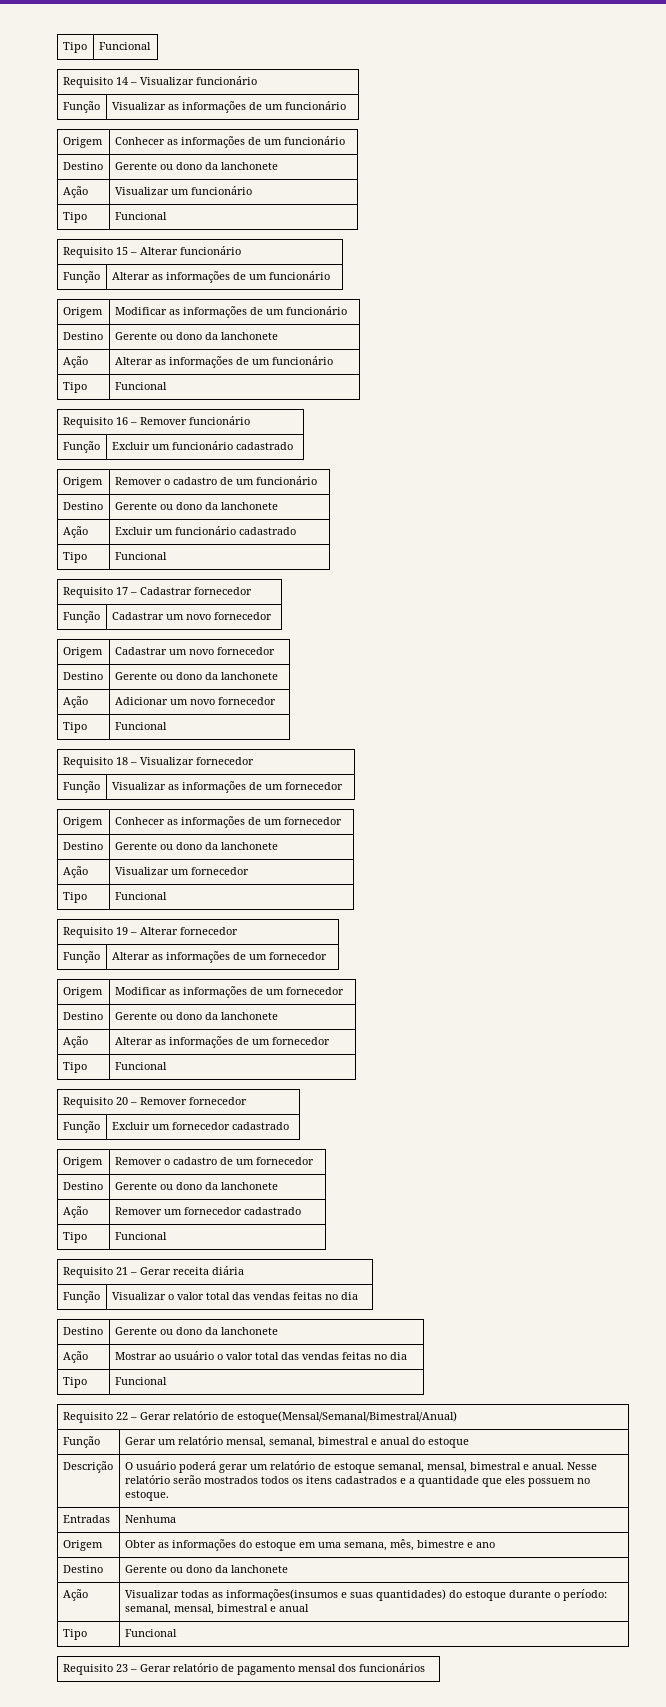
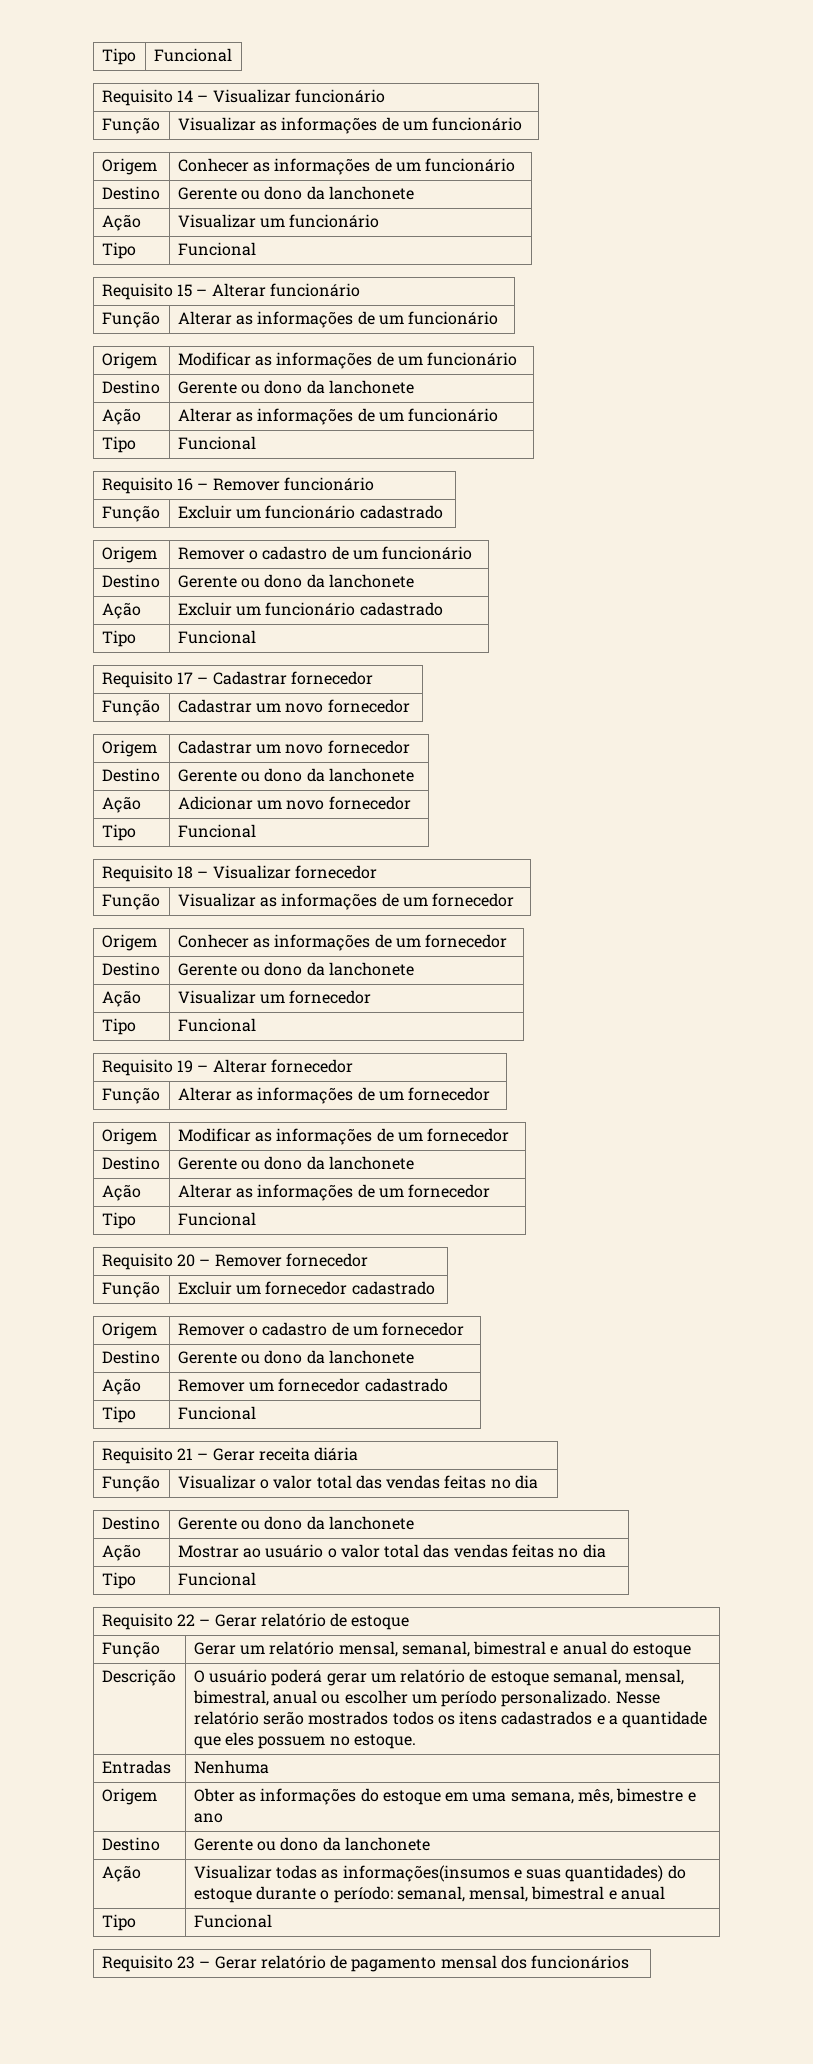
- Requisito 22 – Gerar relatório de estoque(Mensal/Semanal/Bimestral/Anual)
+ Requisito 22 – Gerar relatório de estoque
- Descrição | O usuário poderá gerar um relatório de estoque semanal, mensal, bimestral e anual. Nesse relatório serão mostrados todos os itens cadastrados e a quantidade que eles possuem no estoque.
+ Descrição | O usuário poderá gerar um relatório de estoque semanal, mensal, bimestral, anual ou escolher um período personalizado. Nesse relatório serão mostrados todos os itens cadastrados e a quantidade que eles possuem no estoque.

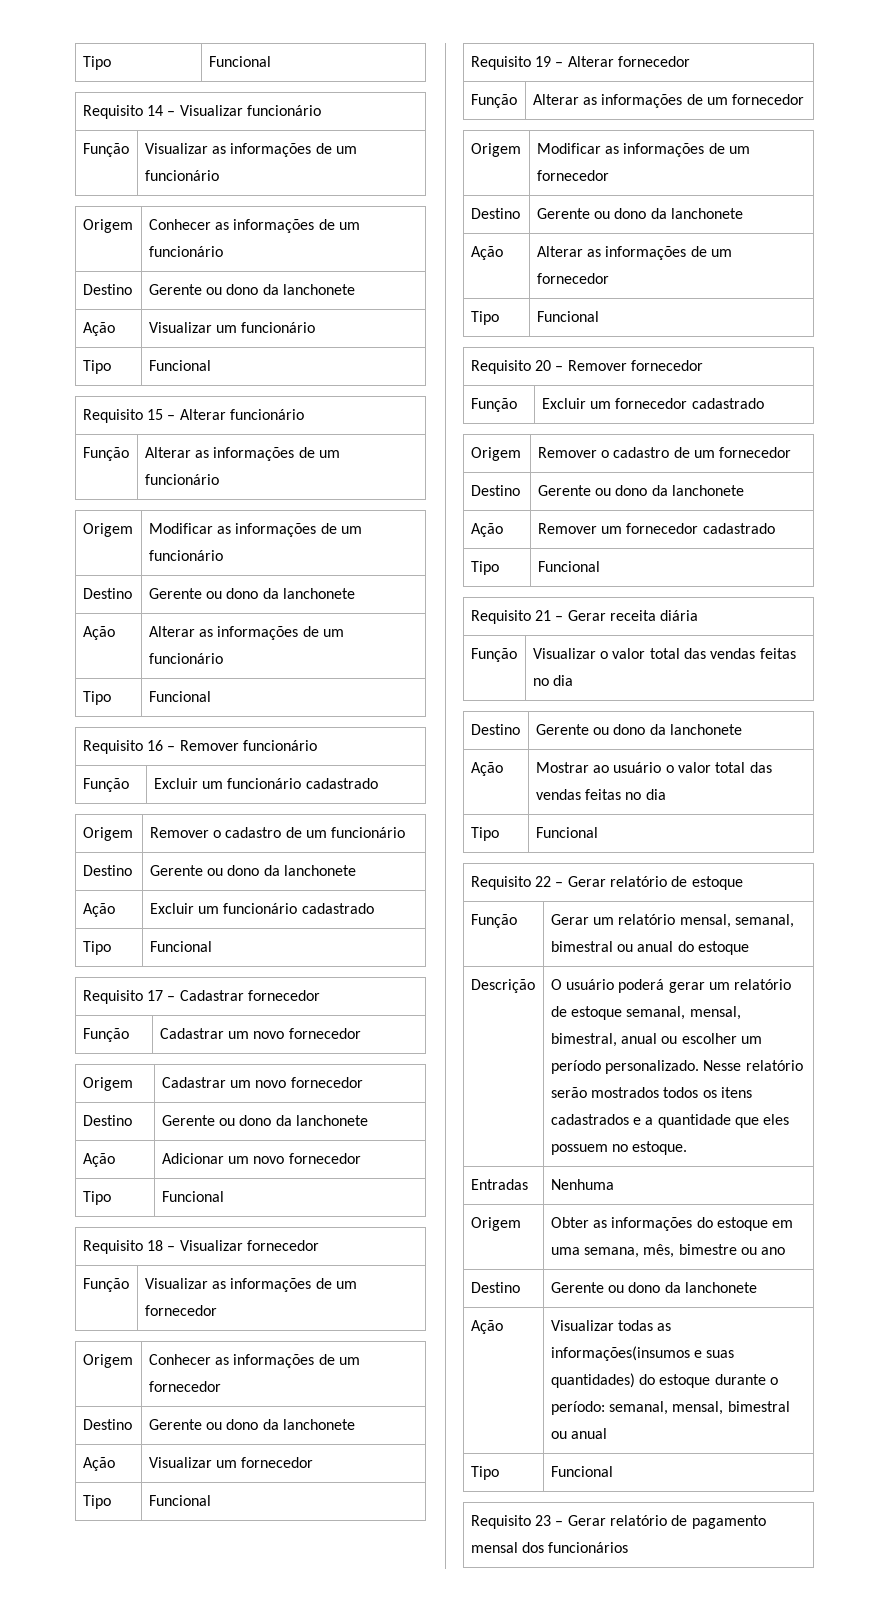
- Função | Gerar um relatório mensal, semanal, bimestral e anual do estoque
+ Função | Gerar um relatório mensal, semanal, bimestral ou anual do estoque
- Origem | Obter as informações do estoque em uma semana, mês, bimestre e ano
+ Origem | Obter as informações do estoque em uma semana, mês, bimestre ou ano
- Ação | Visualizar todas as informações(insumos e suas quantidades) do estoque durante o período: semanal, mensal, bimestral e anual
+ Ação | Visualizar todas as informações(insumos e suas quantidades) do estoque durante o período: semanal, mensal, bimestral ou anual

